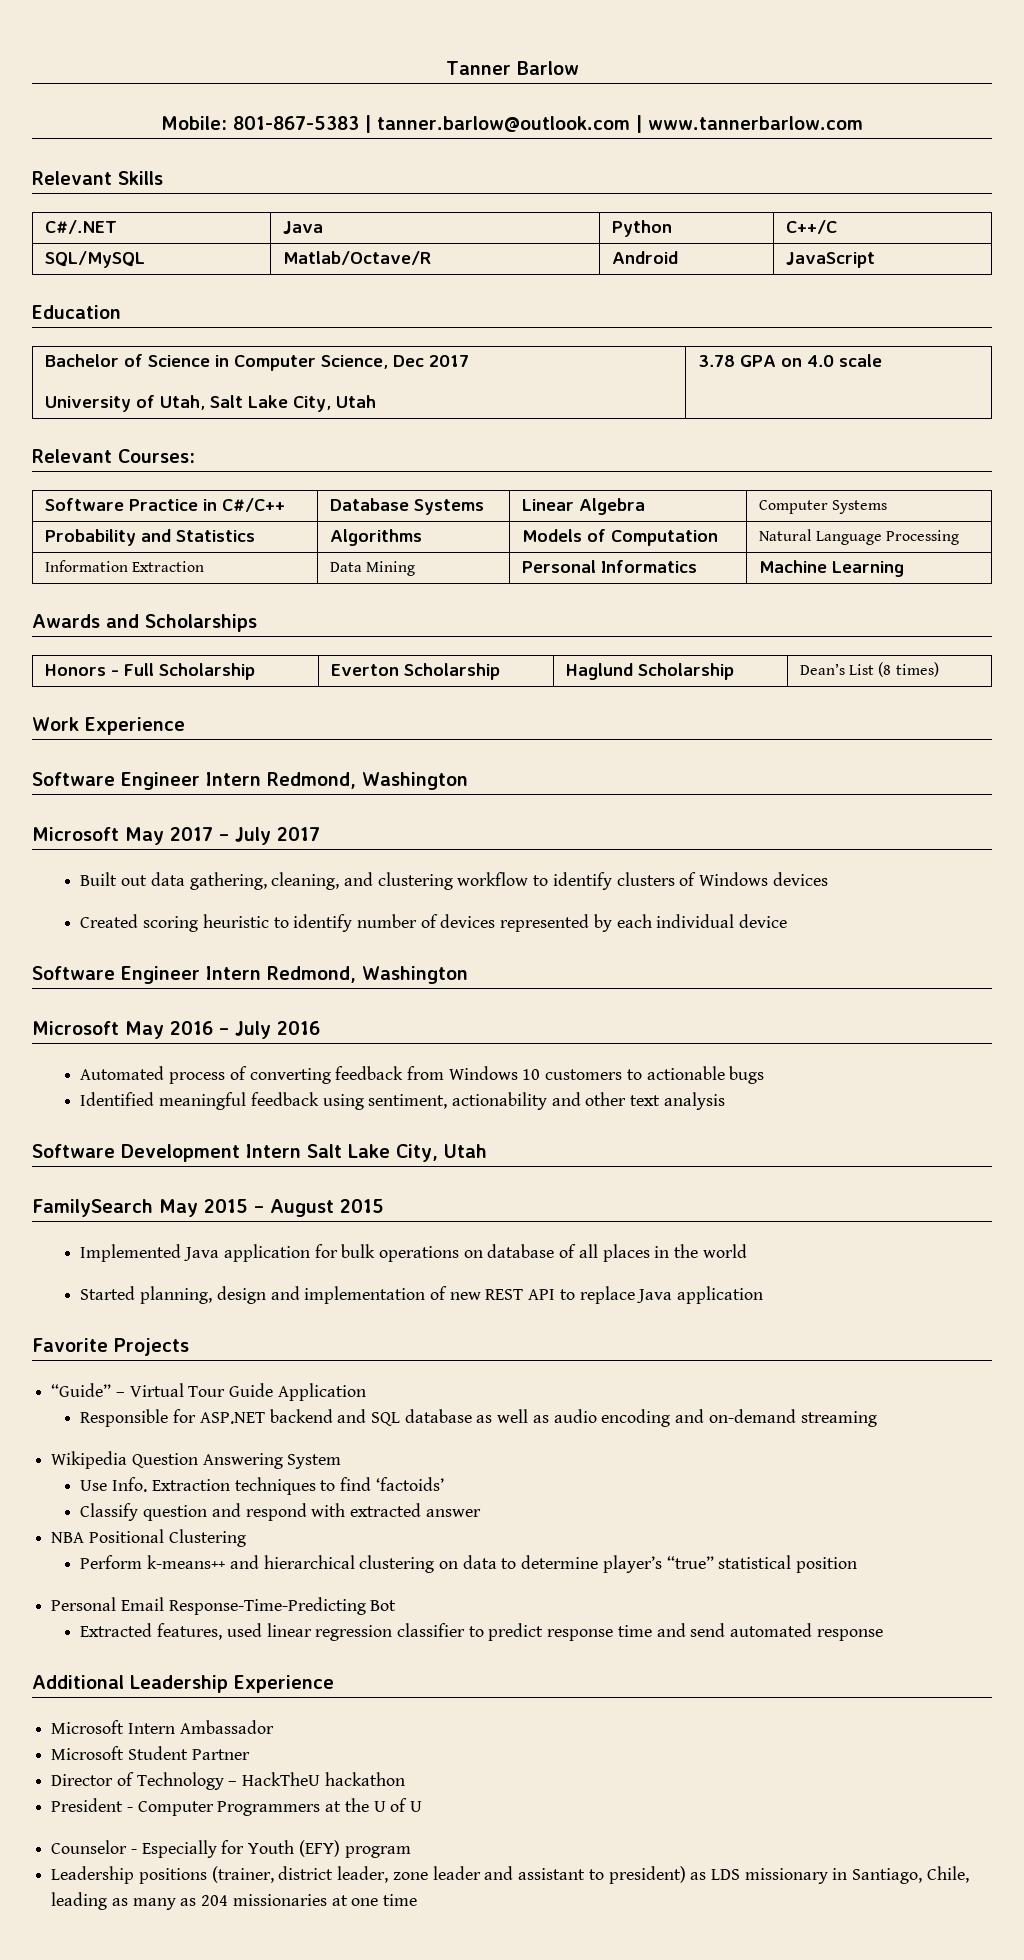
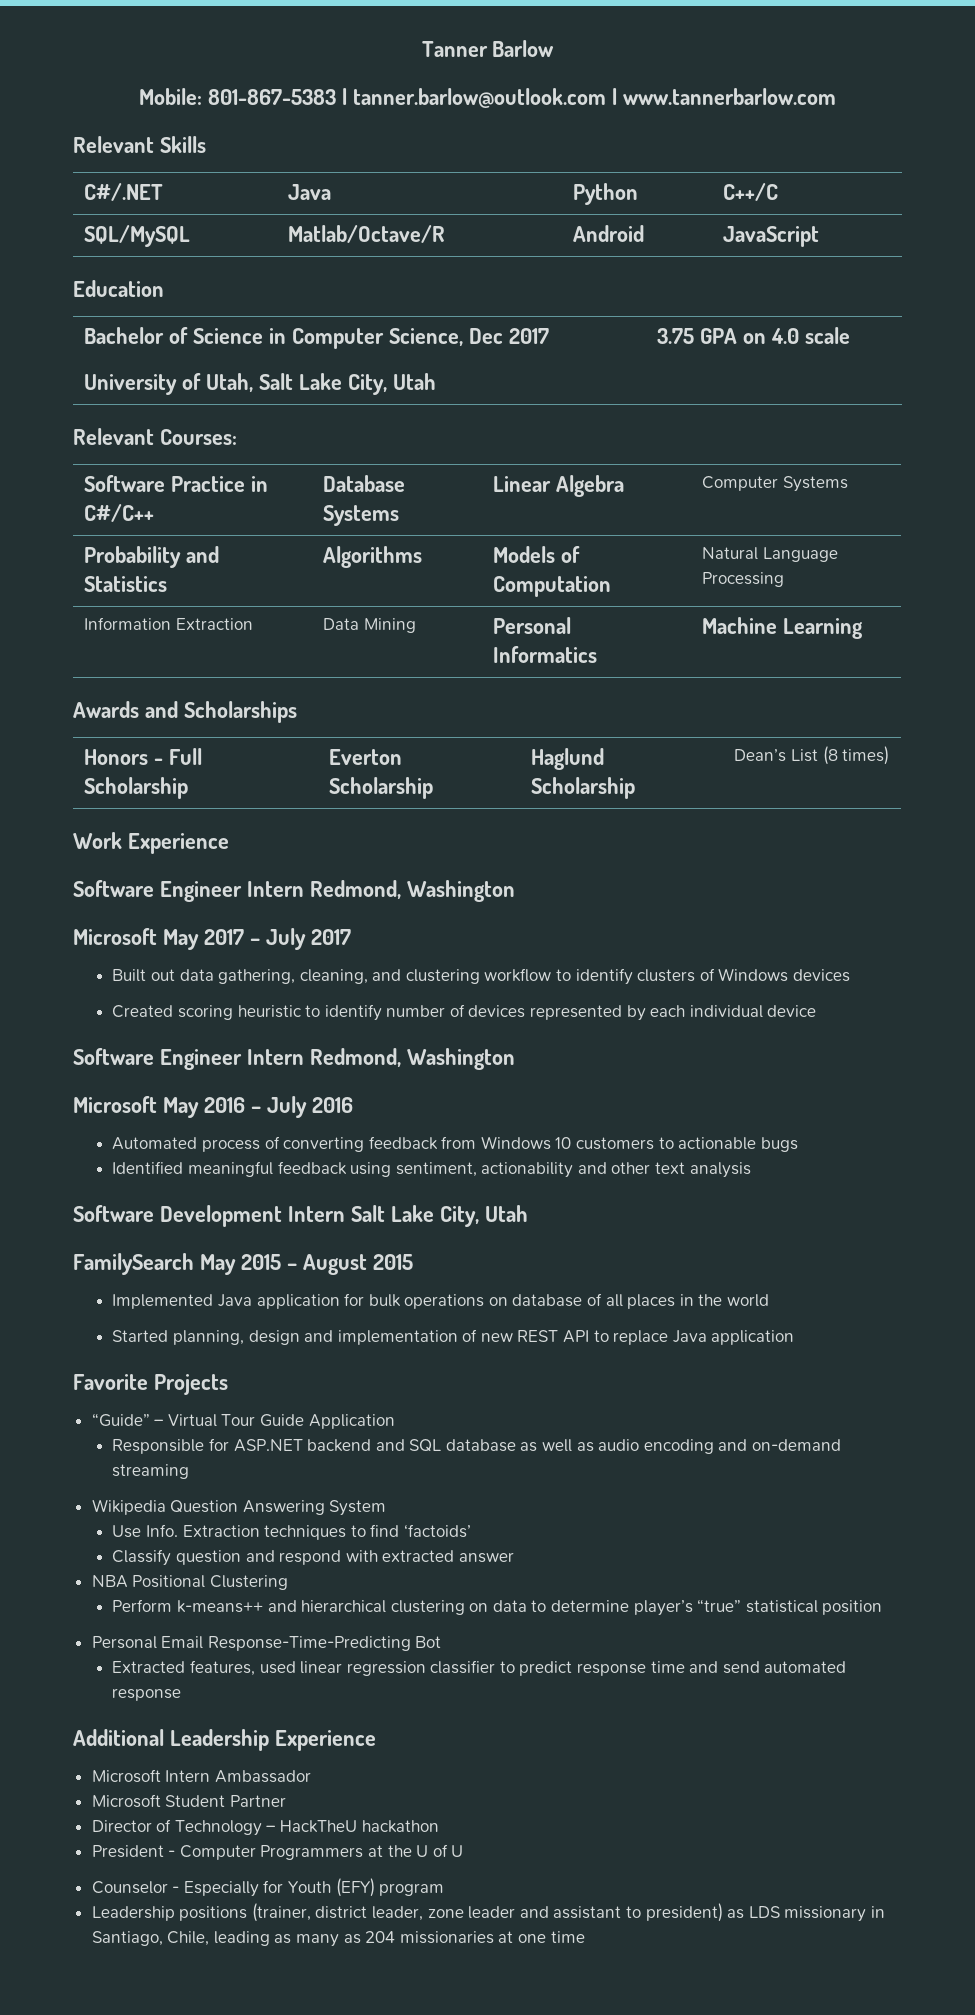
  Bachelor of Science in Computer Science, Dec 2017
- University of Utah, Salt Lake City, Utah | 3.78 GPA on 4.0 scale
+ University of Utah, Salt Lake City, Utah | 3.75 GPA on 4.0 scale

